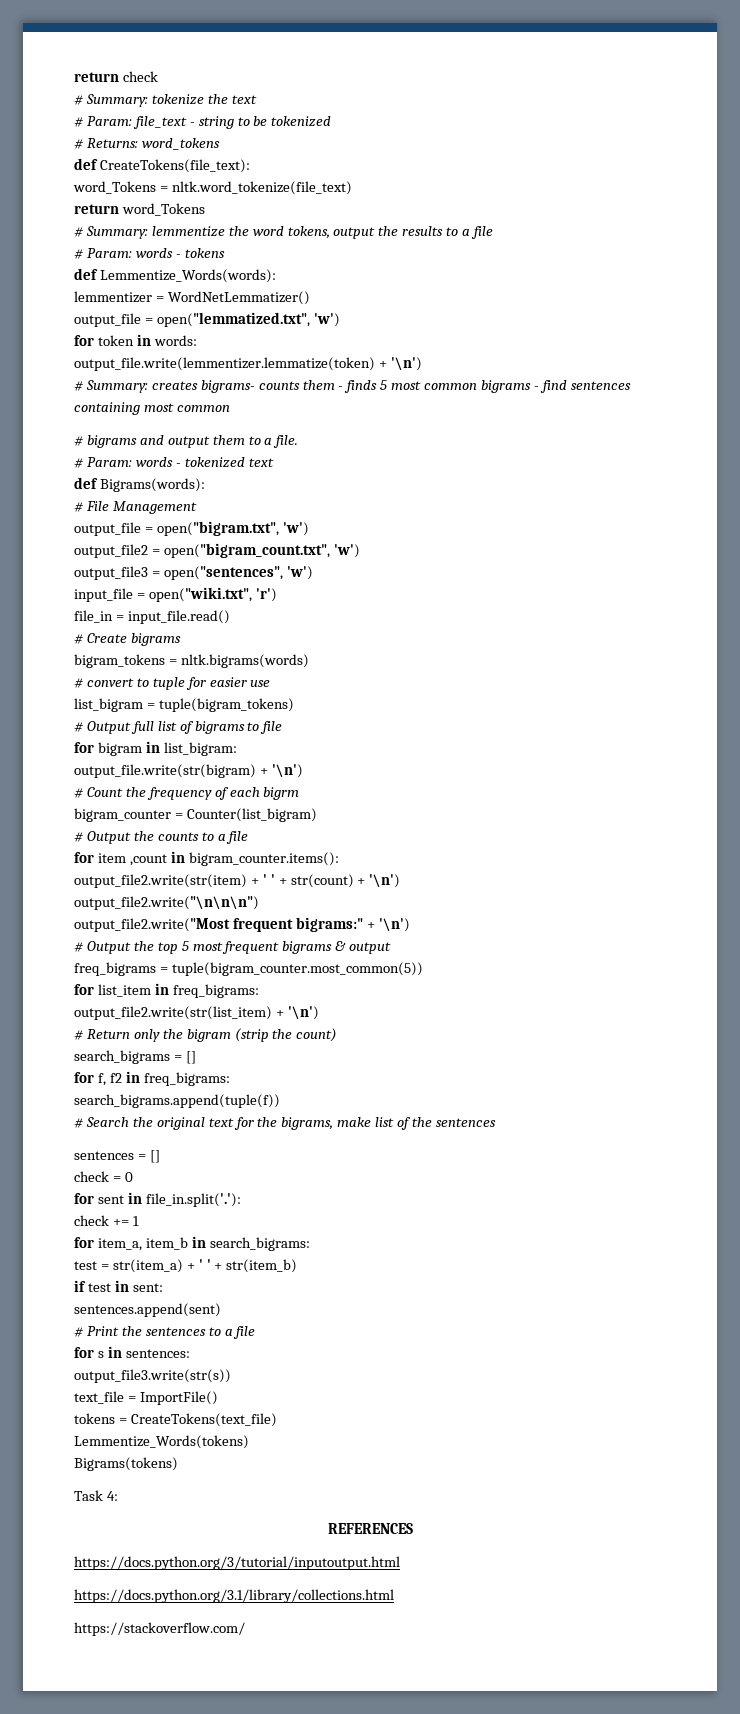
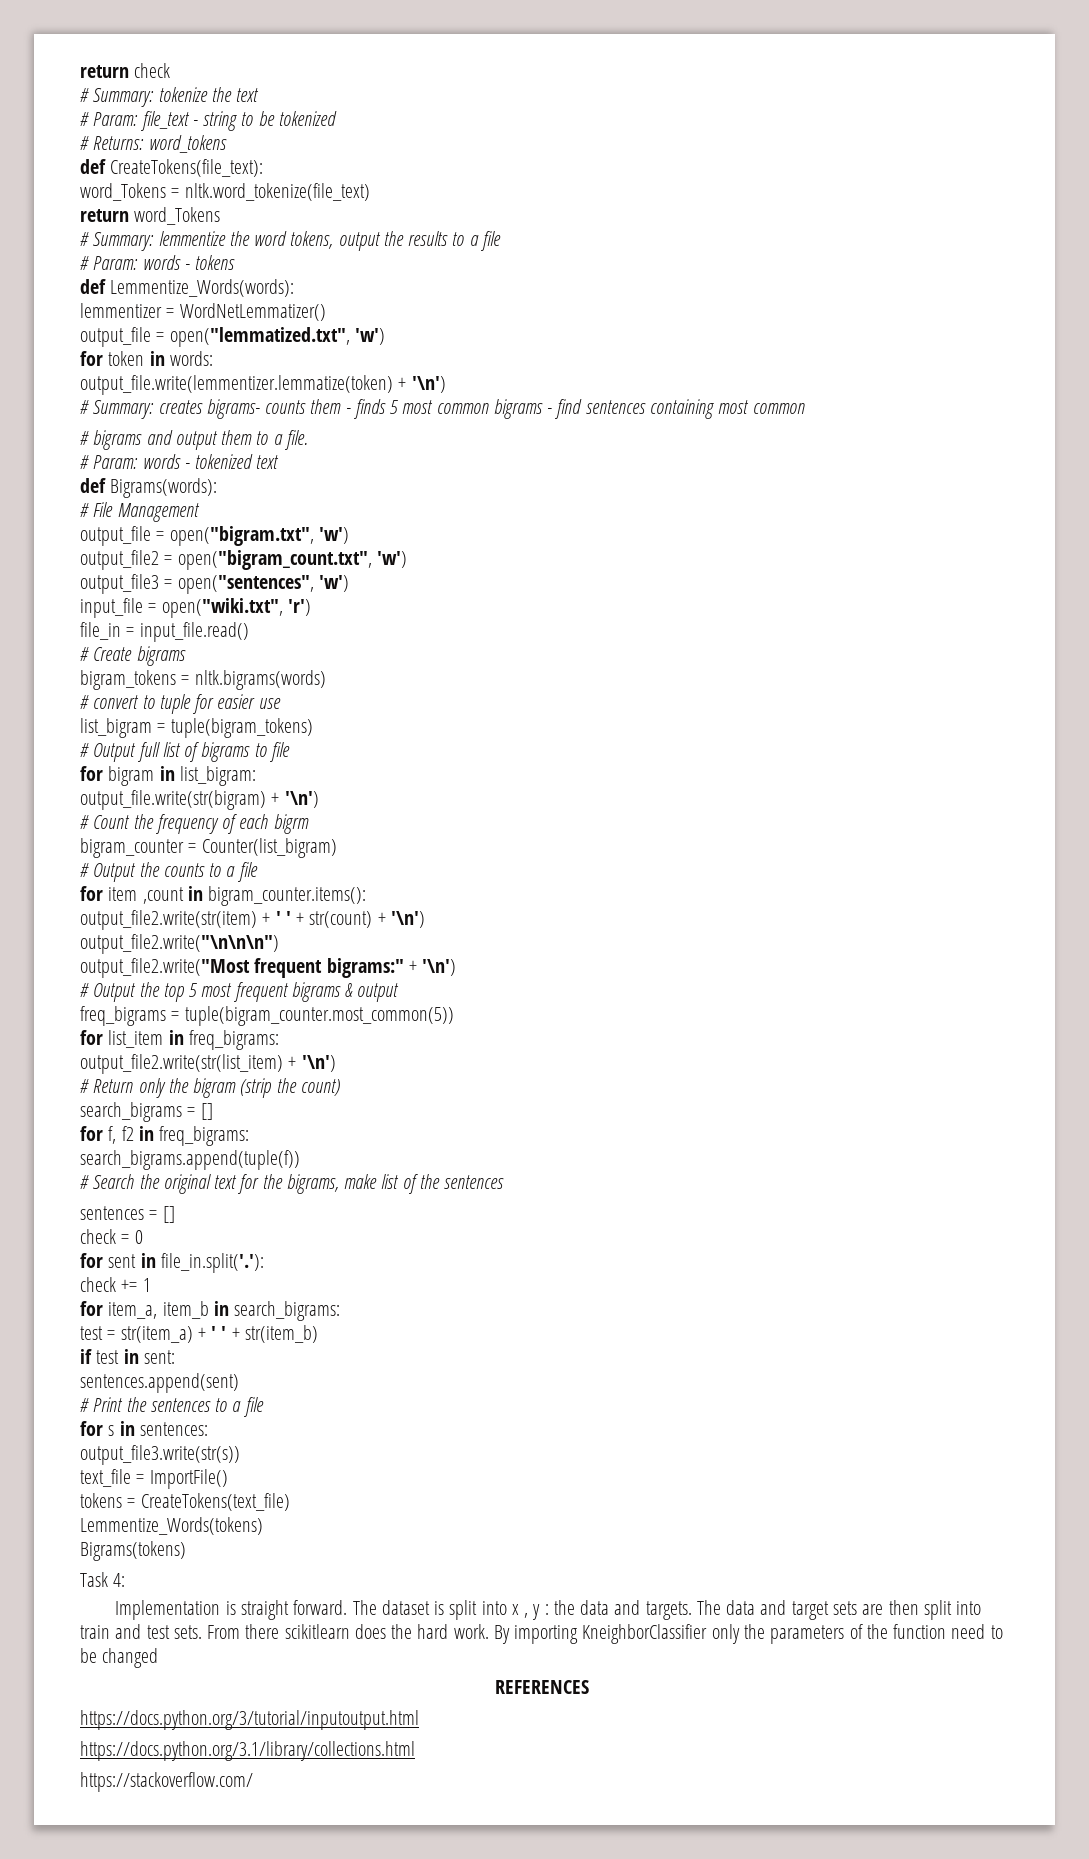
+ Implementation is straight forward. The dataset is split into x , y : the data and targets. The data and target sets are then split into train and test sets. From there scikitlearn does the hard work. By importing KneighborClassifier only the parameters of the function need to be changed

